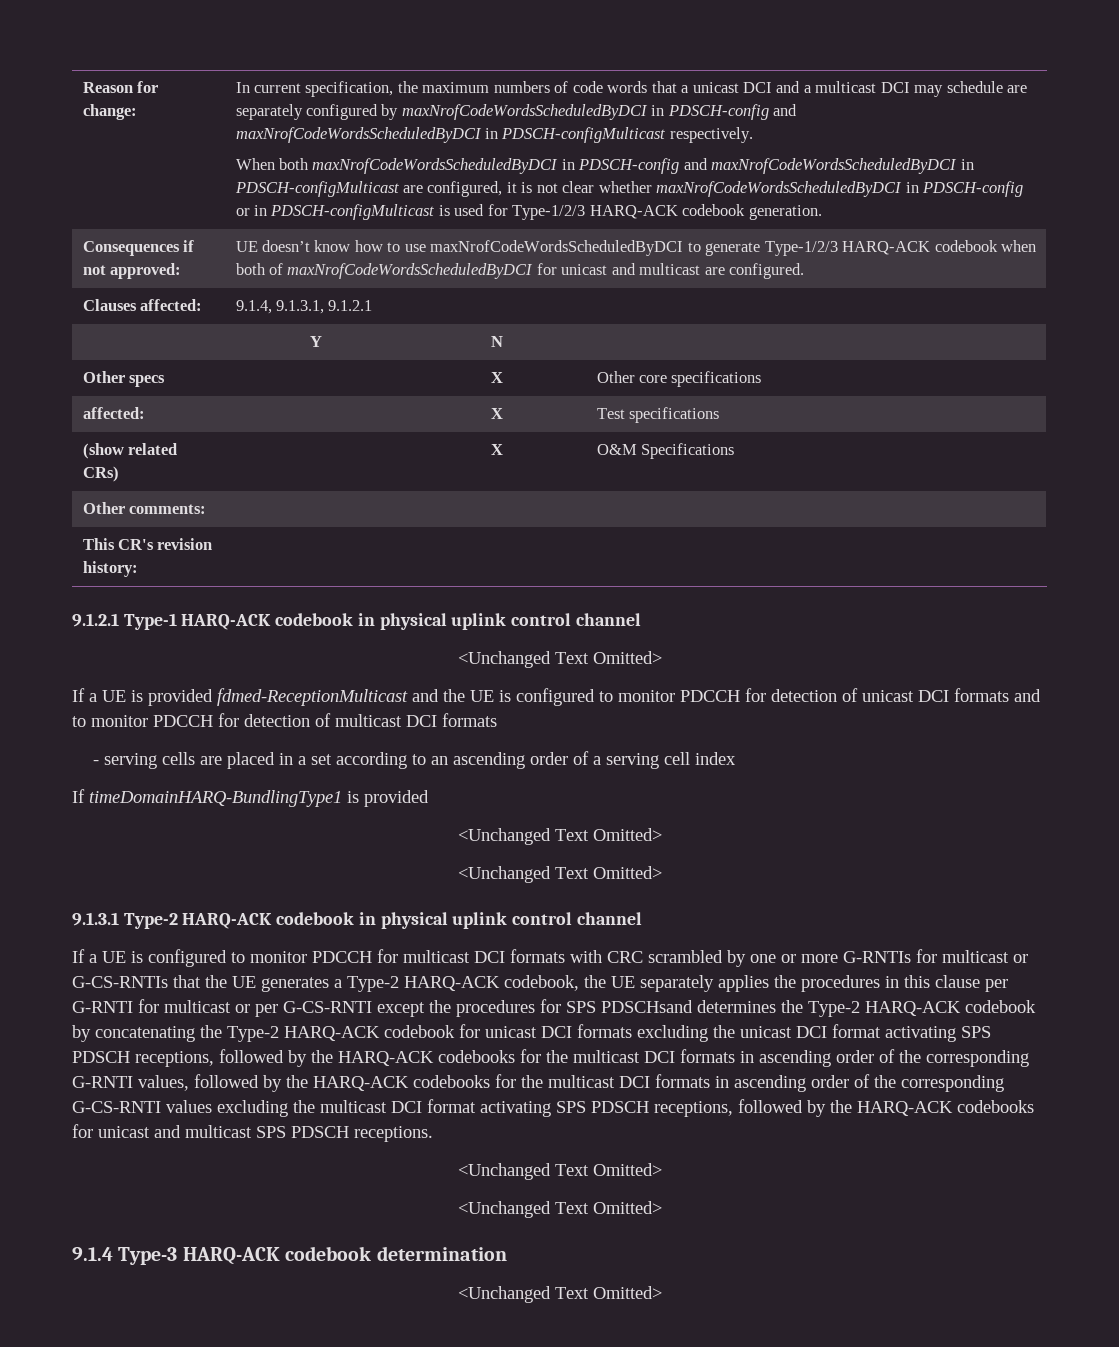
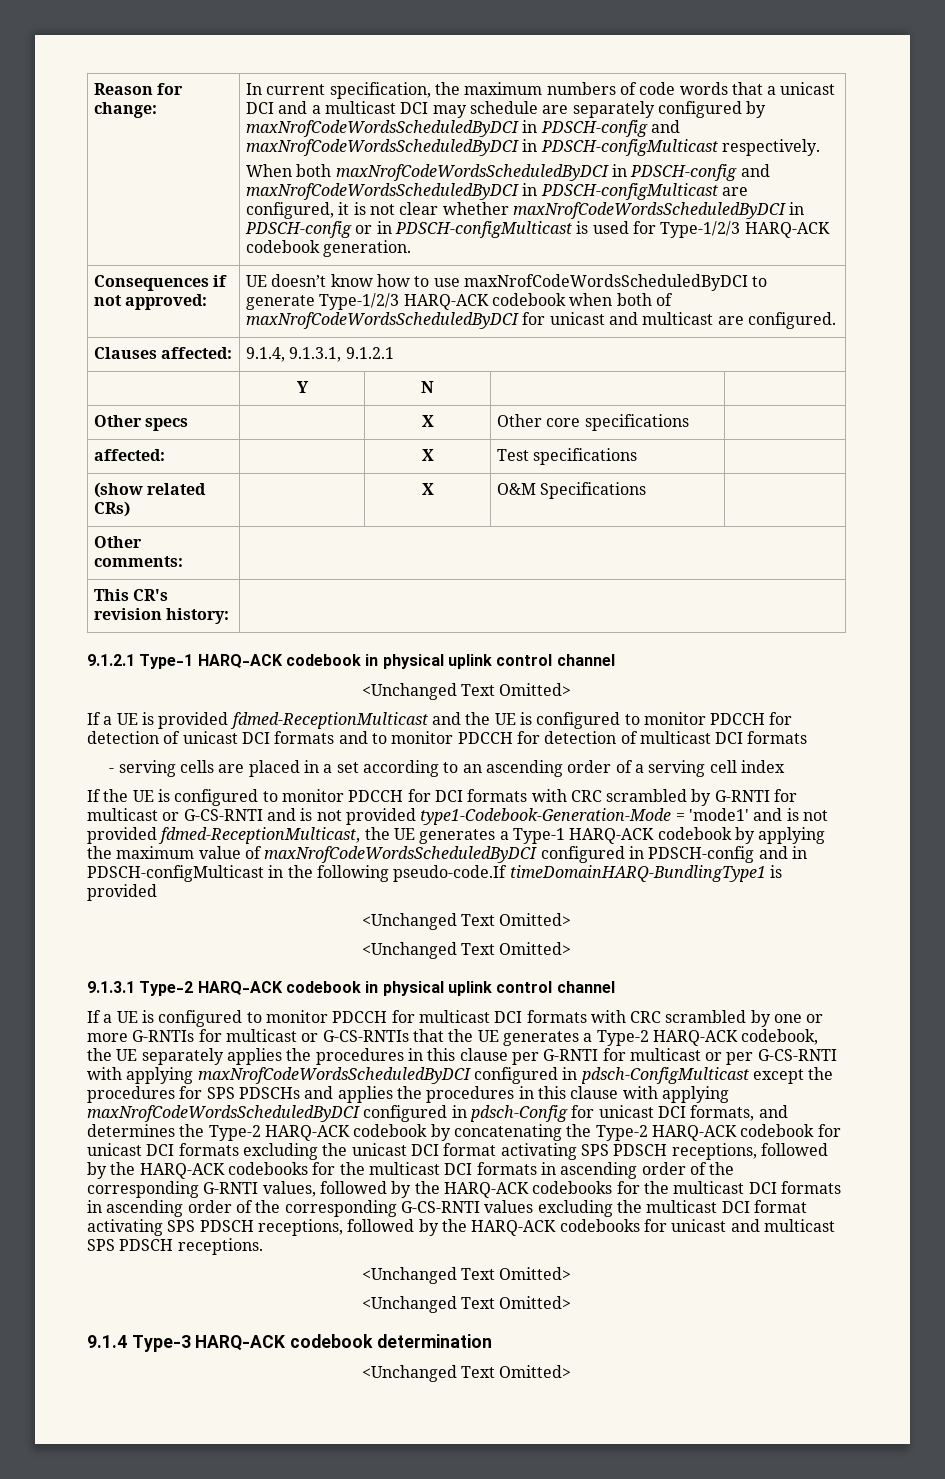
- If timeDomainHARQ-BundlingType1 is provided
+ If the UE is configured to monitor PDCCH for DCI formats with CRC scrambled by G-RNTI for multicast or G-CS-RNTI and is not provided type1-Codebook-Generation-Mode = 'mode1' and is not provided fdmed-ReceptionMulticast, the UE generates a Type-1 HARQ-ACK codebook by applying the maximum value of maxNrofCodeWordsScheduledByDCI configured in PDSCH-config and in PDSCH-configMulticast in the following pseudo-code.If timeDomainHARQ-BundlingType1 is provided
- If a UE is configured to monitor PDCCH for multicast DCI formats with CRC scrambled by one or more G-RNTIs for multicast or G-CS-RNTIs that the UE generates a Type-2 HARQ-ACK codebook, the UE separately applies the procedures in this clause per G-RNTI for multicast or per G-CS-RNTI except the procedures for SPS PDSCHsand determines the Type-2 HARQ-ACK codebook by concatenating the Type-2 HARQ-ACK codebook for unicast DCI formats excluding the unicast DCI format activating SPS PDSCH receptions, followed by the HARQ-ACK codebooks for the multicast DCI formats in ascending order of the corresponding G-RNTI values, followed by the HARQ-ACK codebooks for the multicast DCI formats in ascending order of the corresponding G-CS-RNTI values excluding the multicast DCI format activating SPS PDSCH receptions, followed by the HARQ-ACK codebooks for unicast and multicast SPS PDSCH receptions.
+ If a UE is configured to monitor PDCCH for multicast DCI formats with CRC scrambled by one or more G-RNTIs for multicast or G-CS-RNTIs that the UE generates a Type-2 HARQ-ACK codebook, the UE separately applies the procedures in this clause per G-RNTI for multicast or per G-CS-RNTI with applying maxNrofCodeWordsScheduledByDCI configured in pdsch-ConfigMulticast except the procedures for SPS PDSCHs and applies the procedures in this clause with applying maxNrofCodeWordsScheduledByDCI configured in pdsch-Config for unicast DCI formats, and determines the Type-2 HARQ-ACK codebook by concatenating the Type-2 HARQ-ACK codebook for unicast DCI formats excluding the unicast DCI format activating SPS PDSCH receptions, followed by the HARQ-ACK codebooks for the multicast DCI formats in ascending order of the corresponding G-RNTI values, followed by the HARQ-ACK codebooks for the multicast DCI formats in ascending order of the corresponding G-CS-RNTI values excluding the multicast DCI format activating SPS PDSCH receptions, followed by the HARQ-ACK codebooks for unicast and multicast SPS PDSCH receptions.

